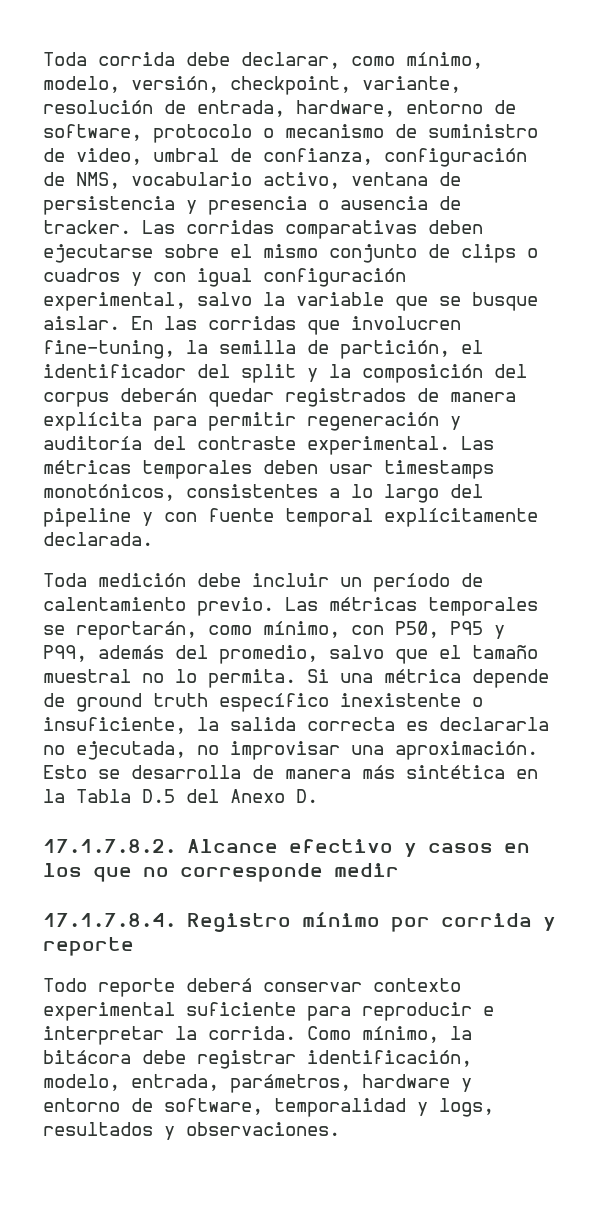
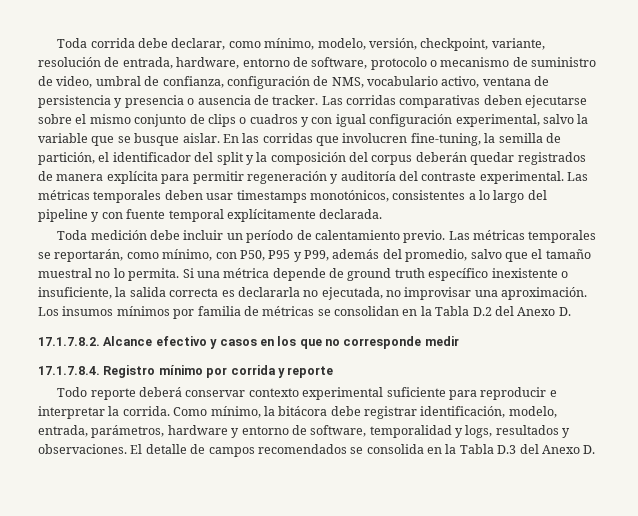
- Esto se desarrolla de manera más sintética en la Tabla D.5 del Anexo D.
+ Los insumos mínimos por familia de métricas se consolidan en la Tabla D.2 del Anexo D.
+ El detalle de campos recomendados se consolida en la Tabla D.3 del Anexo D.

